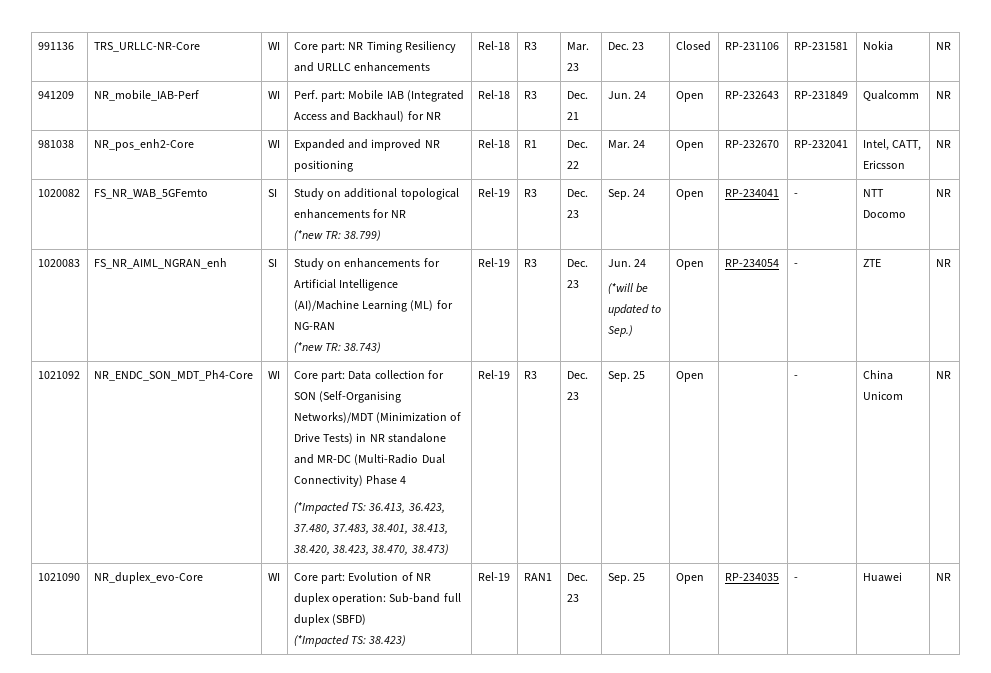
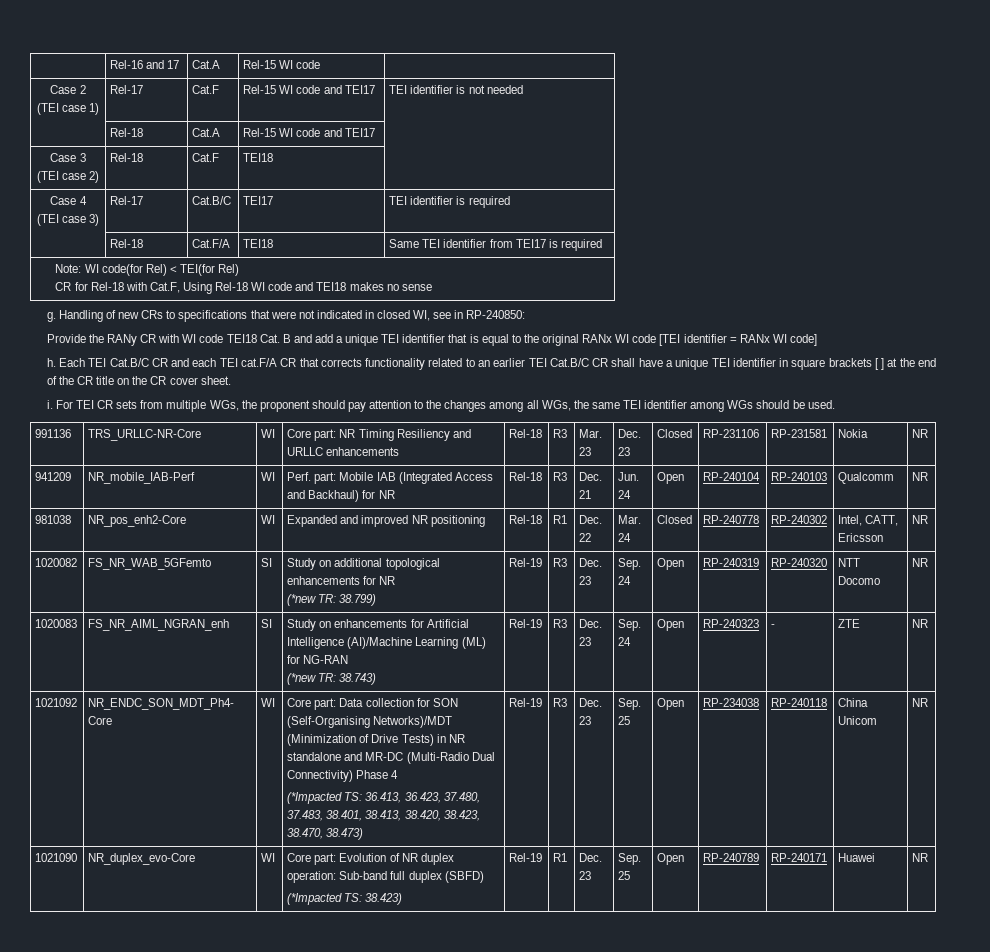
+ | Rel-16 and 17 | Cat.A | Rel-15 WI code |
+ Case 2
+ (TEI case 1) | Rel-17 | Cat.F | Rel-15 WI code and TEI17 | TEI identifier is not needed
+ | Rel-18 | Cat.A | Rel-15 WI code and TEI17 |
+ Case 3
+ (TEI case 2) | Rel-18 | Cat.F | TEI18 |
+ Case 4
+ (TEI case 3) | Rel-17 | Cat.B/C | TEI17 | TEI identifier is required
+ | Rel-18 | Cat.F/A | TEI18 | Same TEI identifier from TEI17 is required
+ Note: WI code(for Rel) < TEI(for Rel)
+ CR for Rel-18 with Cat.F, Using Rel-18 WI code and TEI18 makes no sense
+ g. Handling of new CRs to specifications that were not indicated in closed WI, see in RP-240850:
+ Provide the RANy CR with WI code TEI18 Cat. B and add a unique TEI identifier that is equal to the original RANx WI code [TEI identifier = RANx WI code]
+ h. Each TEI Cat.B/C CR and each TEI cat.F/A CR that corrects functionality related to an earlier TEI Cat.B/C CR shall have a unique TEI identifier in square brackets [ ] at the end of the CR title on the CR cover sheet.
+ i. For TEI CR sets from multiple WGs, the proponent should pay attention to the changes among all WGs, the same TEI identifier among WGs should be used.
- 941209 | NR_mobile_IAB-Perf | WI | Perf. part: Mobile IAB (Integrated Access and Backhaul) for NR | Rel-18 | R3 | Dec. 21 | Jun. 24 | Open | RP-232643 | RP-231849 | Qualcomm | NR
+ 941209 | NR_mobile_IAB-Perf | WI | Perf. part: Mobile IAB (Integrated Access and Backhaul) for NR | Rel-18 | R3 | Dec. 21 | Jun. 24 | Open | RP-240104 | RP-240103 | Qualcomm | NR
- 981038 | NR_pos_enh2-Core | WI | Expanded and improved NR positioning | Rel-18 | R1 | Dec. 22 | Mar. 24 | Open | RP-232670 | RP-232041 | Intel, CATT, Ericsson | NR
+ 981038 | NR_pos_enh2-Core | WI | Expanded and improved NR positioning | Rel-18 | R1 | Dec. 22 | Mar. 24 | Closed | RP-240778 | RP-240302 | Intel, CATT, Ericsson | NR
  1020082 | FS_NR_WAB_5GFemto | SI | Study on additional topological enhancements for NR
- (*new TR: 38.799) | Rel-19 | R3 | Dec. 23 | Sep. 24 | Open | RP-234041 | - | NTT Docomo | NR
+ (*new TR: 38.799) | Rel-19 | R3 | Dec. 23 | Sep. 24 | Open | RP-240319 | RP-240320 | NTT Docomo | NR
  1020083 | FS_NR_AIML_NGRAN_enh | SI | Study on enhancements for Artificial Intelligence (AI)/Machine Learning (ML) for NG-RAN
- (*new TR: 38.743) | Rel-19 | R3 | Dec. 23 | Jun. 24
- (*will be updated to Sep.) | Open | RP-234054 | - | ZTE | NR
+ (*new TR: 38.743) | Rel-19 | R3 | Dec. 23 | Sep. 24 | Open | RP-240323 | - | ZTE | NR
- Open | | -
+ Open | RP-234038 | RP-240118
  1021090 | NR_duplex_evo-Core | WI | Core part: Evolution of NR duplex operation: Sub-band full duplex (SBFD)
- (*Impacted TS: 38.423) | Rel-19 | RAN1 | Dec. 23 | Sep. 25 | Open | RP-234035 | - | Huawei | NR
+ (*Impacted TS: 38.423) | Rel-19 | R1 | Dec. 23 | Sep. 25 | Open | RP-240789 | RP-240171 | Huawei | NR

